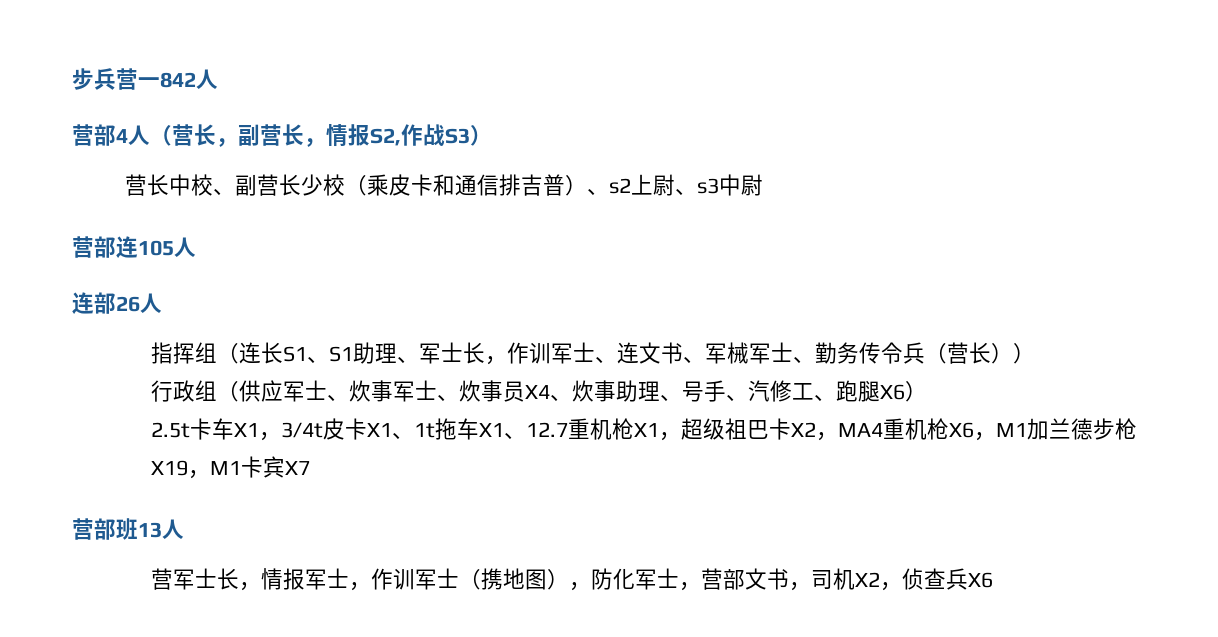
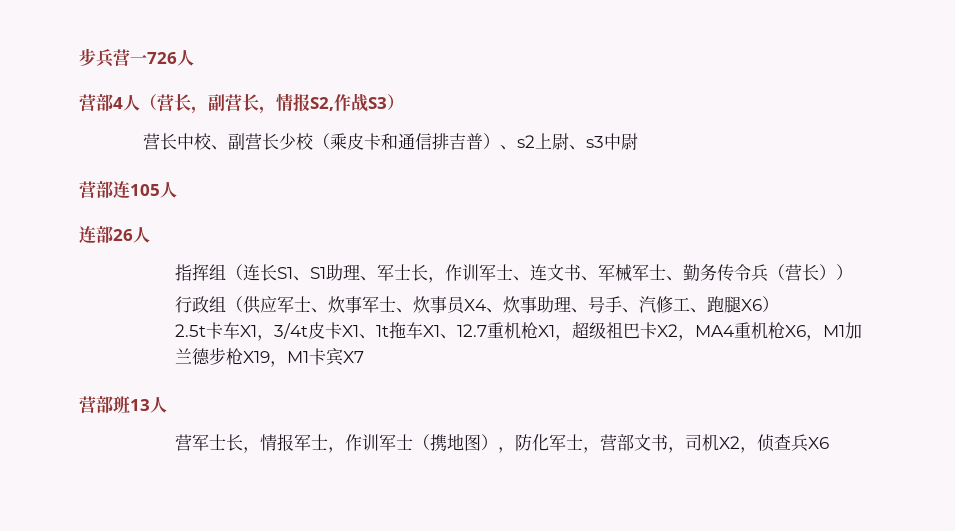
- 步兵营一842人
+ 步兵营一726人

